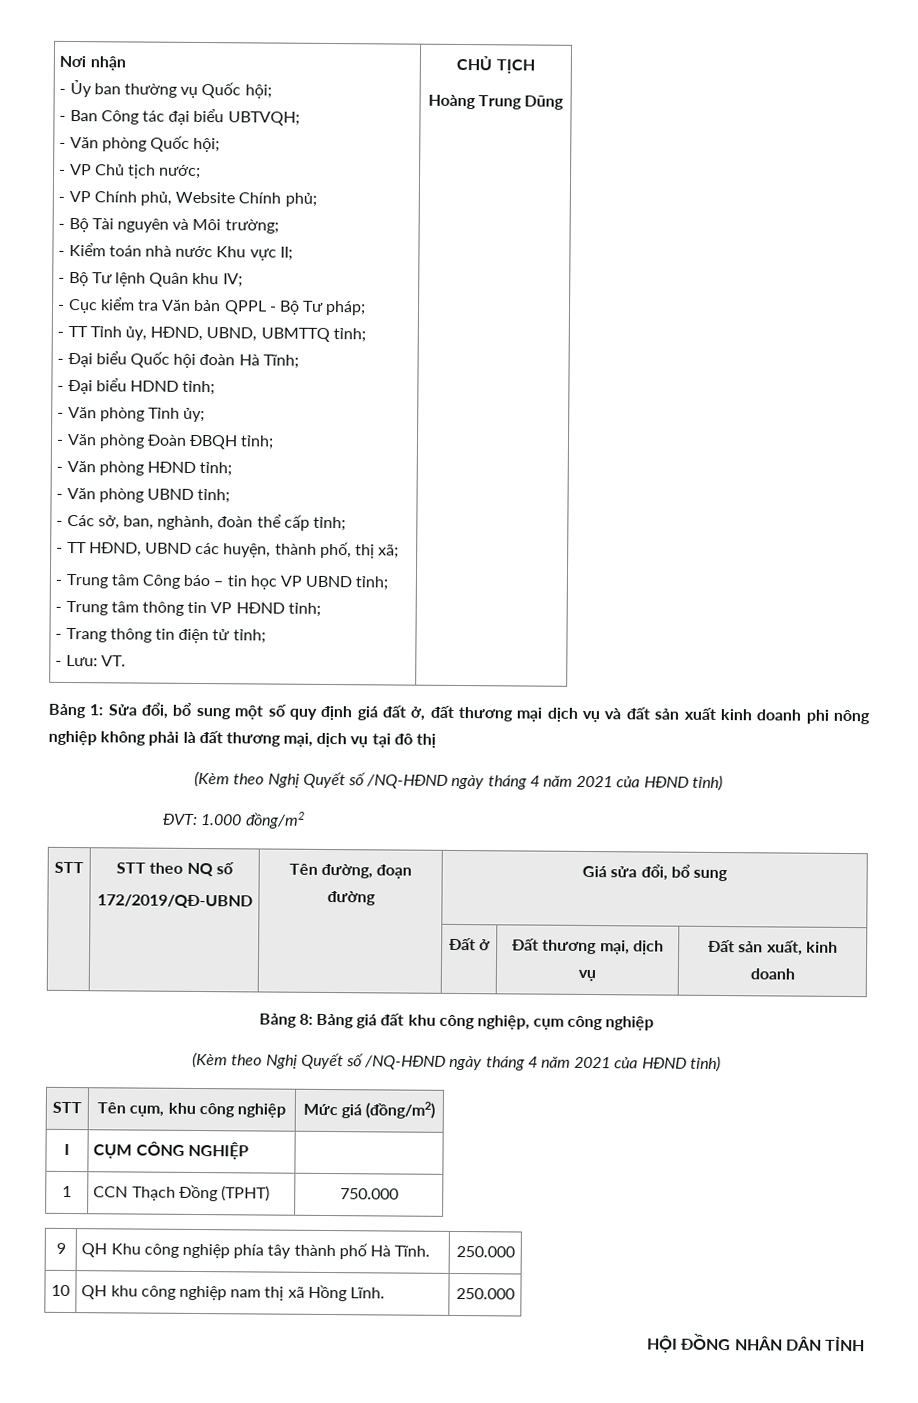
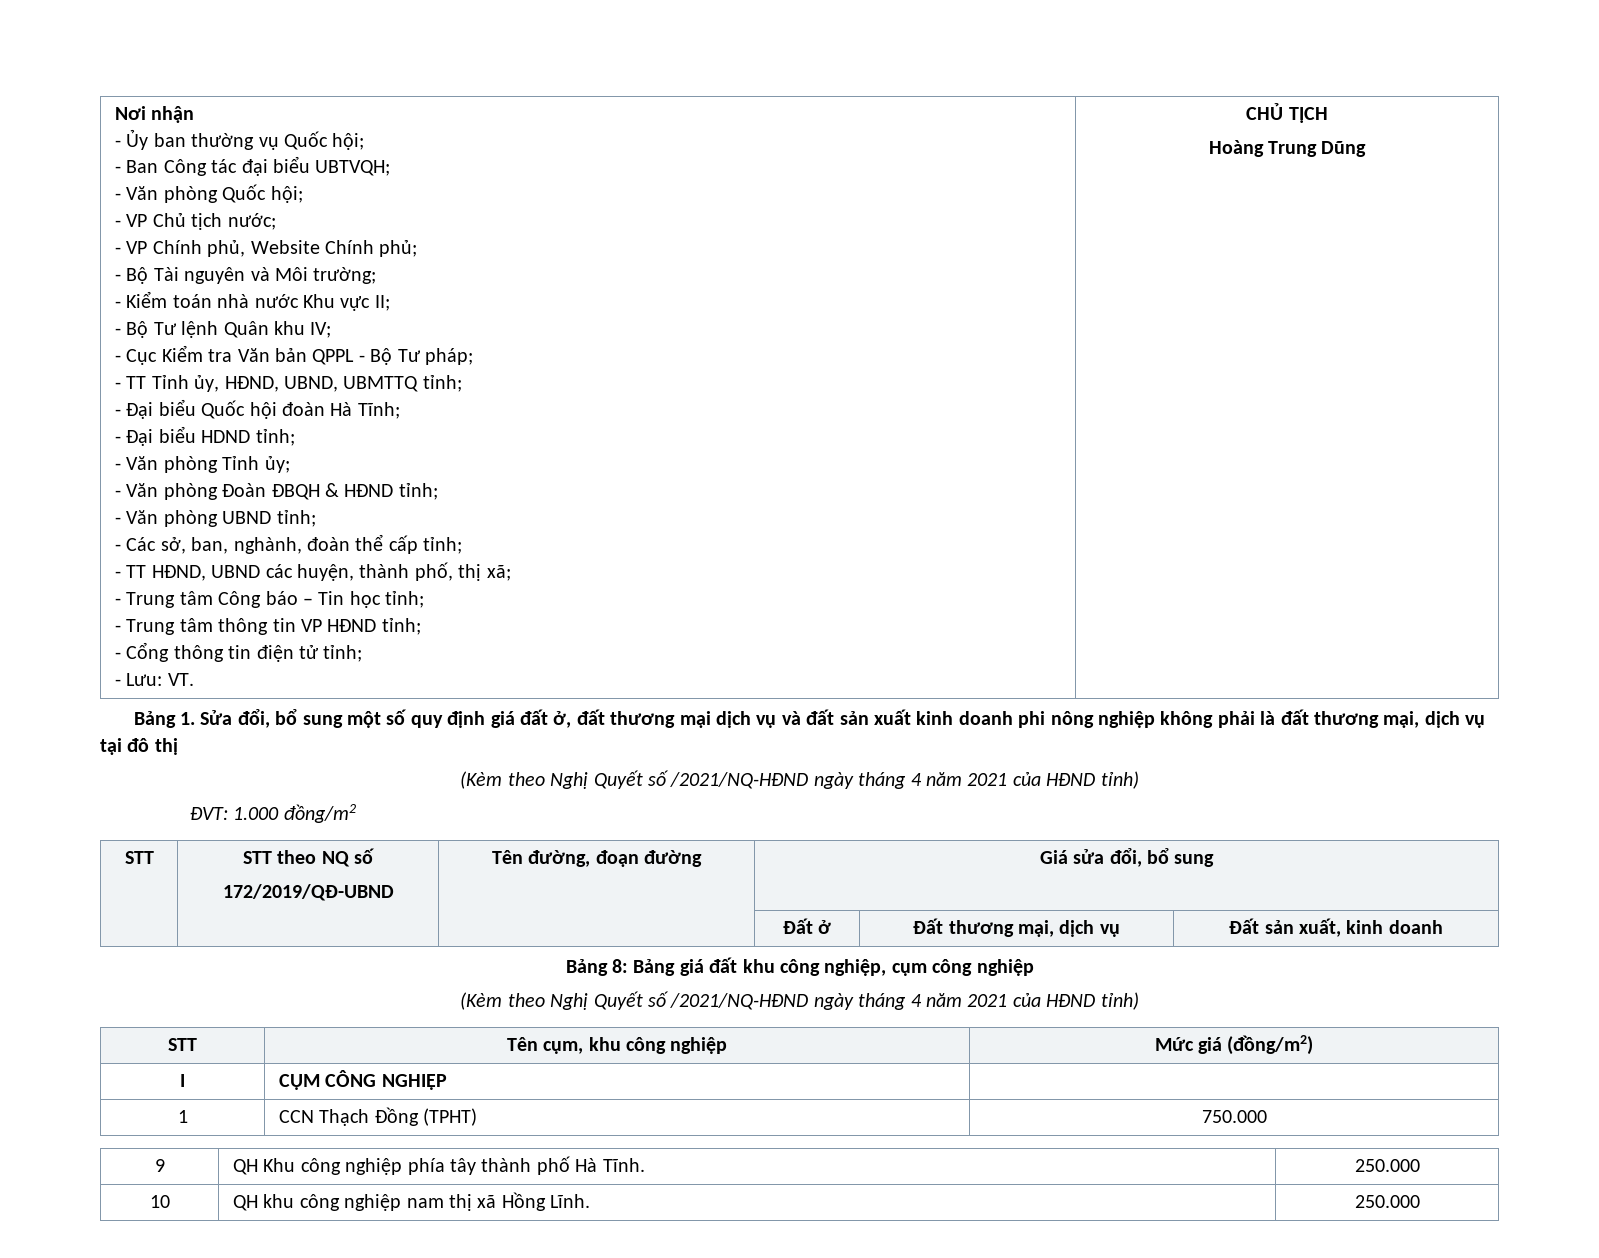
- - Cục kiểm tra Văn bản QPPL - Bộ Tư pháp;
+ - Cục Kiểm tra Văn bản QPPL - Bộ Tư pháp;
- - Văn phòng Đoàn ĐBQH tỉnh;
- - Văn phòng HĐND tỉnh;
+ - Văn phòng Đoàn ĐBQH & HĐND tỉnh;
- - Trung tâm Công báo – tin học VP UBND tỉnh;
+ - Trung tâm Công báo – Tin học tỉnh;
- - Trang thông tin điện tử tỉnh;
+ - Cổng thông tin điện tử tỉnh;
- Bảng 1: Sửa đổi, bổ sung một số quy định giá đất ở, đất thương mại dịch vụ và đất sản xuất kinh doanh phi nông nghiệp không phải là đất thương mại, dịch vụ tại đô thị
- (Kèm theo Nghị Quyết số /NQ-HĐND ngày tháng 4 năm 2021 của HĐND tỉnh)
+ Bảng 1. Sửa đổi, bổ sung một số quy định giá đất ở, đất thương mại dịch vụ và đất sản xuất kinh doanh phi nông nghiệp không phải là đất thương mại, dịch vụ tại đô thị
+ (Kèm theo Nghị Quyết số /2021/NQ-HĐND ngày tháng 4 năm 2021 của HĐND tỉnh)
  Bảng 8: Bảng giá đất khu công nghiệp, cụm công nghiệp
- (Kèm theo Nghị Quyết số /NQ-HĐND ngày tháng 4 năm 2021 của HĐND tỉnh)
+ (Kèm theo Nghị Quyết số /2021/NQ-HĐND ngày tháng 4 năm 2021 của HĐND tỉnh)
- HỘI ĐỒNG NHÂN DÂN TỈNH

